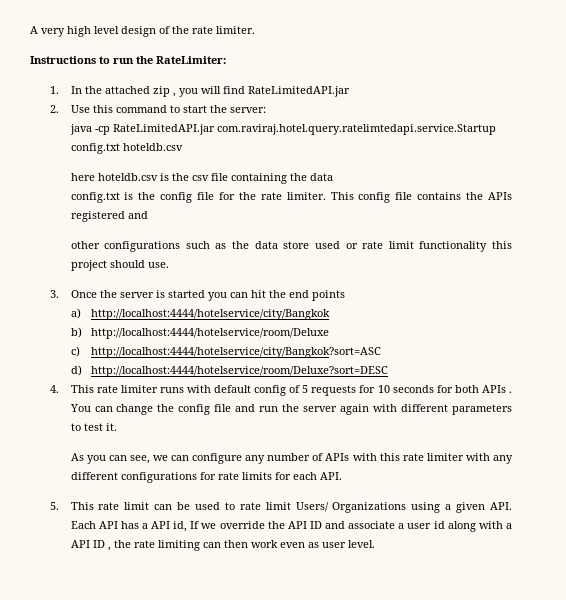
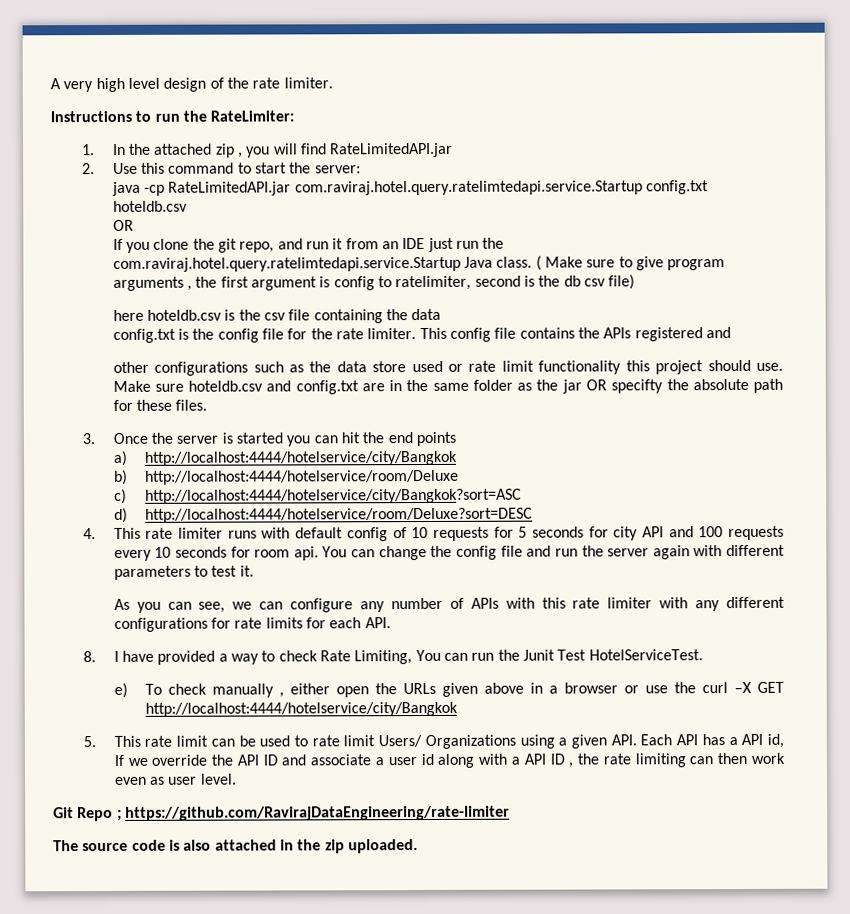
  java -cp RateLimitedAPI.jar com.raviraj.hotel.query.ratelimtedapi.service.Startup config.txt hoteldb.csv
+ OR
+ If you clone the git repo, and run it from an IDE just run the com.raviraj.hotel.query.ratelimtedapi.service.Startup Java class. ( Make sure to give program arguments , the first argument is config to ratelimiter, second is the db csv file)
+ Make sure hoteldb.csv and config.txt are in the same folder as the jar OR specifty the absolute path for these files.
- 4. This rate limiter runs with default config of 5 requests for 10 seconds for both APIs .
+ 4. This rate limiter runs with default config of 10 requests for 5 seconds for city API and 100 requests every 10 seconds for room api.
+ 8. I have provided a way to check Rate Limiting, You can run the Junit Test HotelServiceTest.
+ e) To check manually , either open the URLs given above in a browser or use the curl –X GET http://localhost:4444/hotelservice/city/Bangkok
+ Git Repo ; https://github.com/RavirajDataEngineering/rate-limiter
+ The source code is also attached in the zip uploaded.

